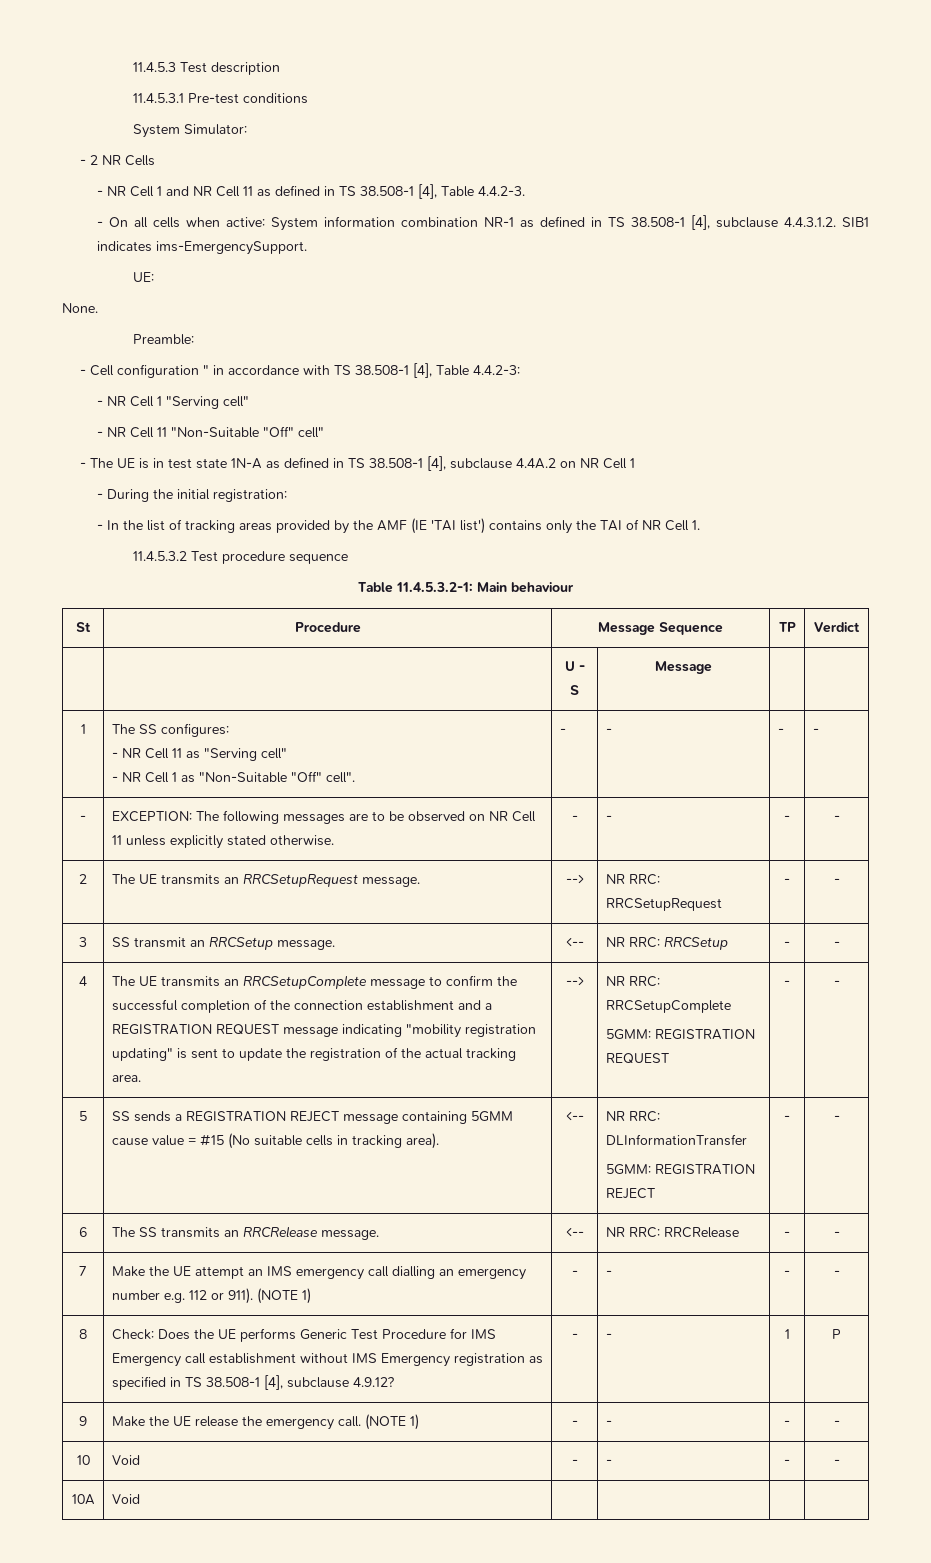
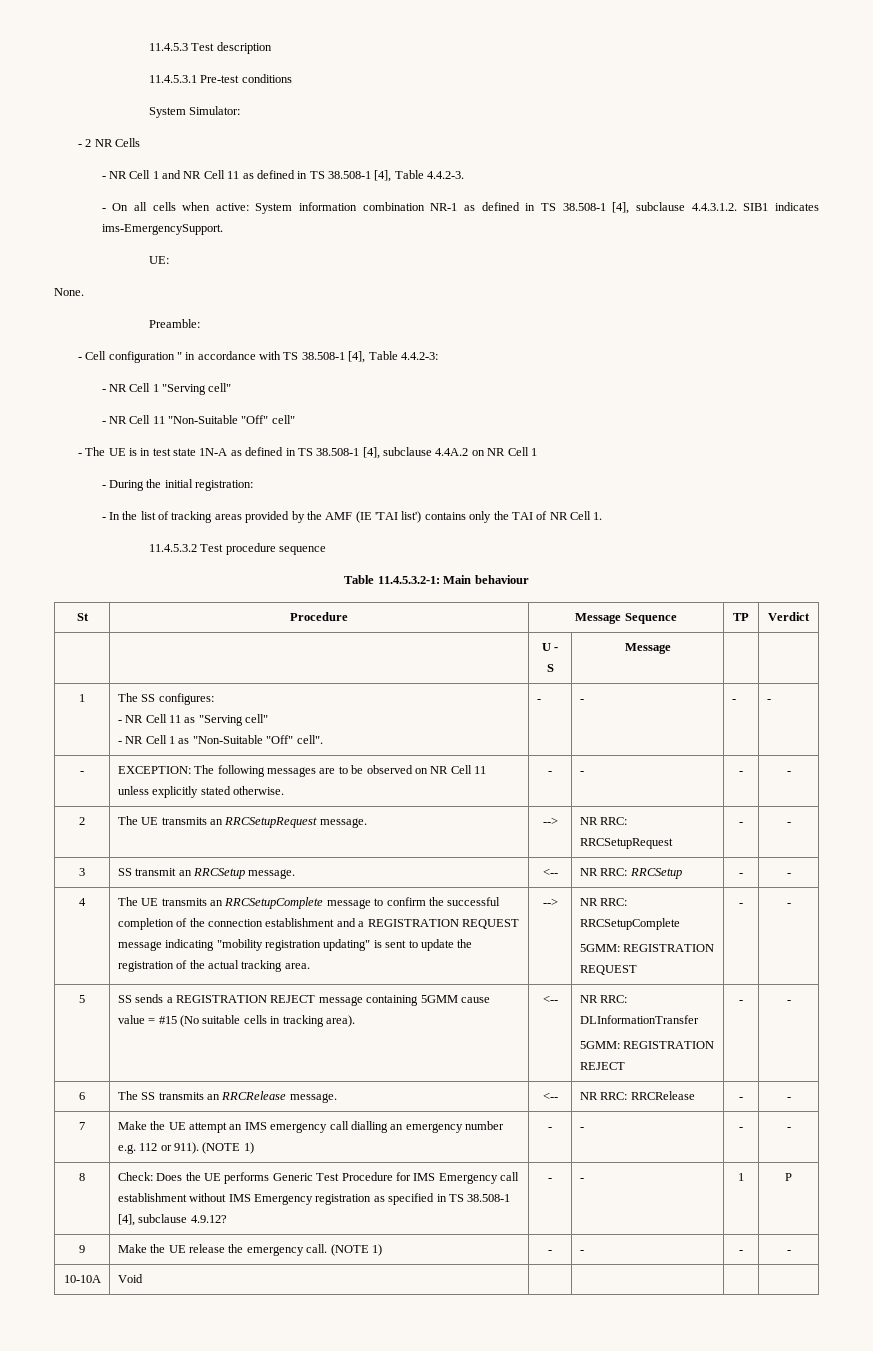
- 10 | Void | - | - | - | -
- 10A | Void | | | |
+ 10-10A | Void | | | |

